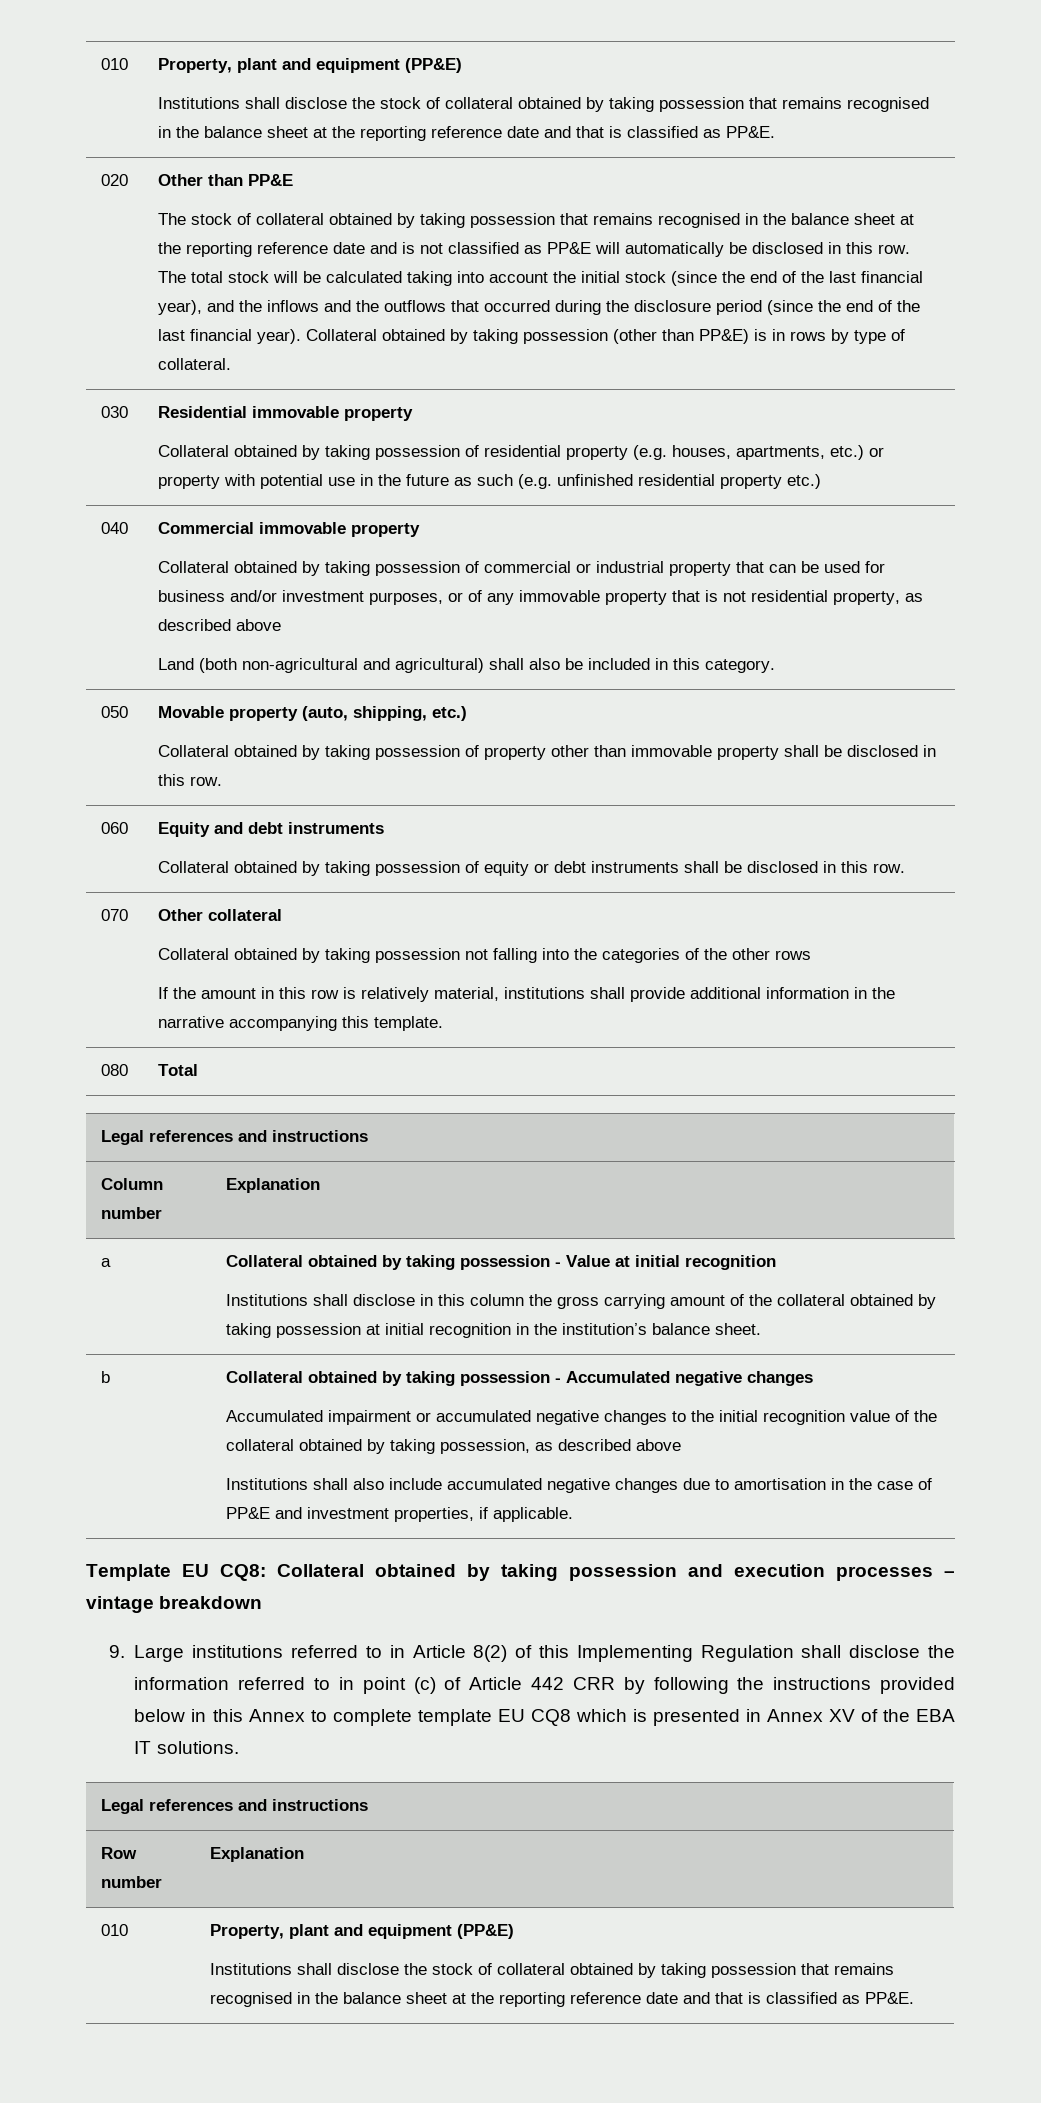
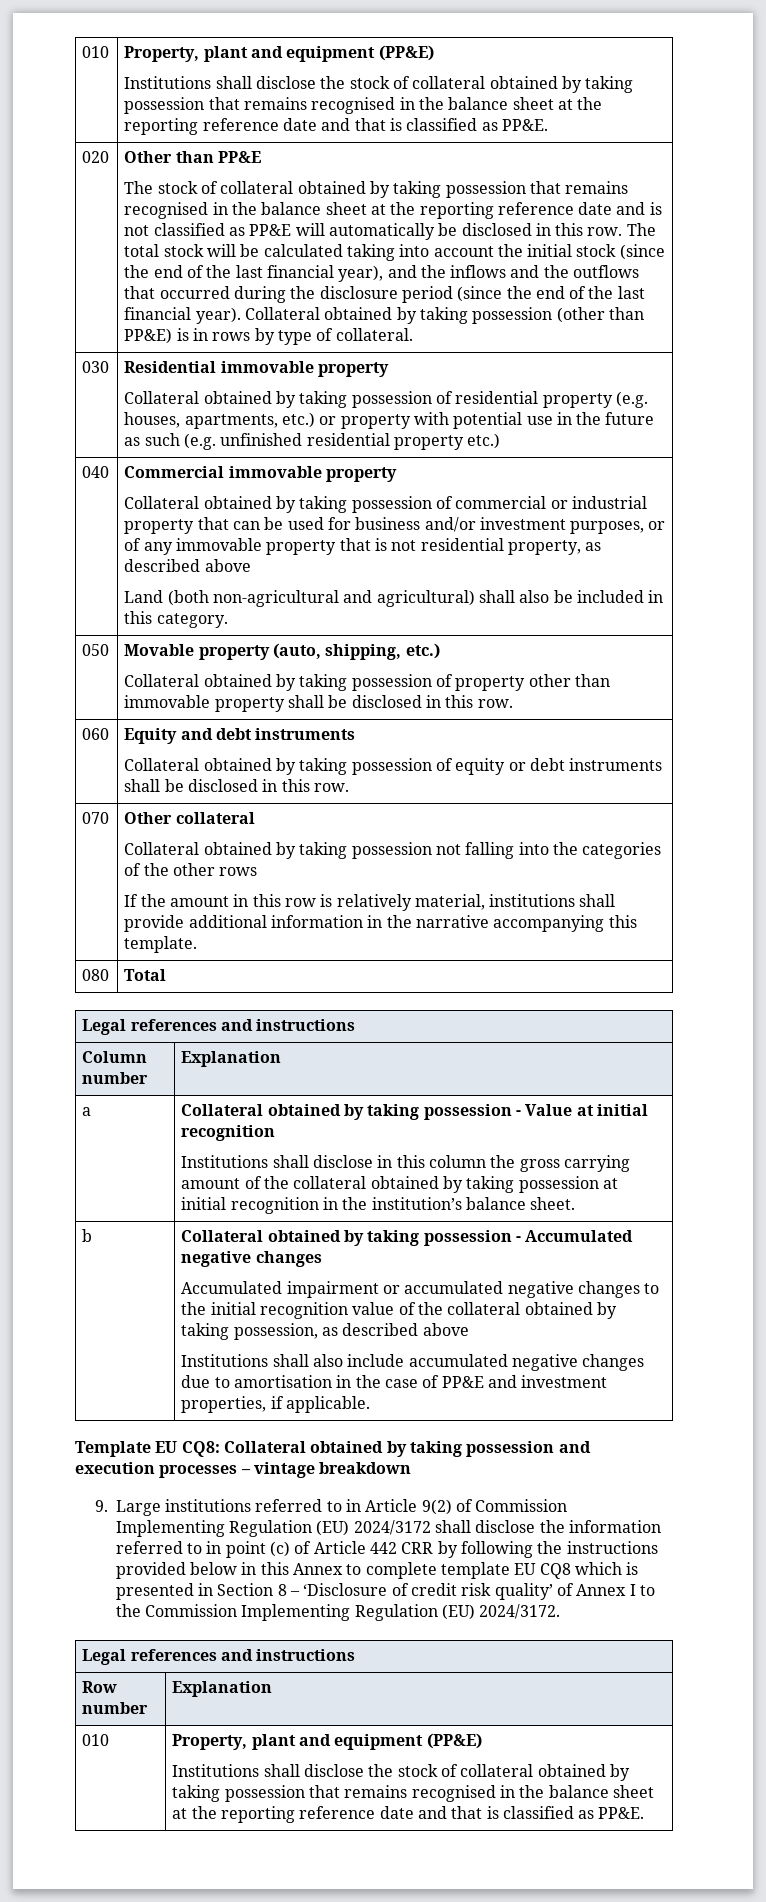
- 9. Large institutions referred to in Article 8(2) of this Implementing Regulation shall disclose the information referred to in point (c) of Article 442 CRR by following the instructions provided below in this Annex to complete template EU CQ8 which is presented in Annex XV of the EBA IT solutions.
+ 9. Large institutions referred to in Article 9(2) of Commission Implementing Regulation (EU) 2024/3172 shall disclose the information referred to in point (c) of Article 442 CRR by following the instructions provided below in this Annex to complete template EU CQ8 which is presented in Section 8 – ‘Disclosure of credit risk quality’ of Annex I to the Commission Implementing Regulation (EU) 2024/3172.

